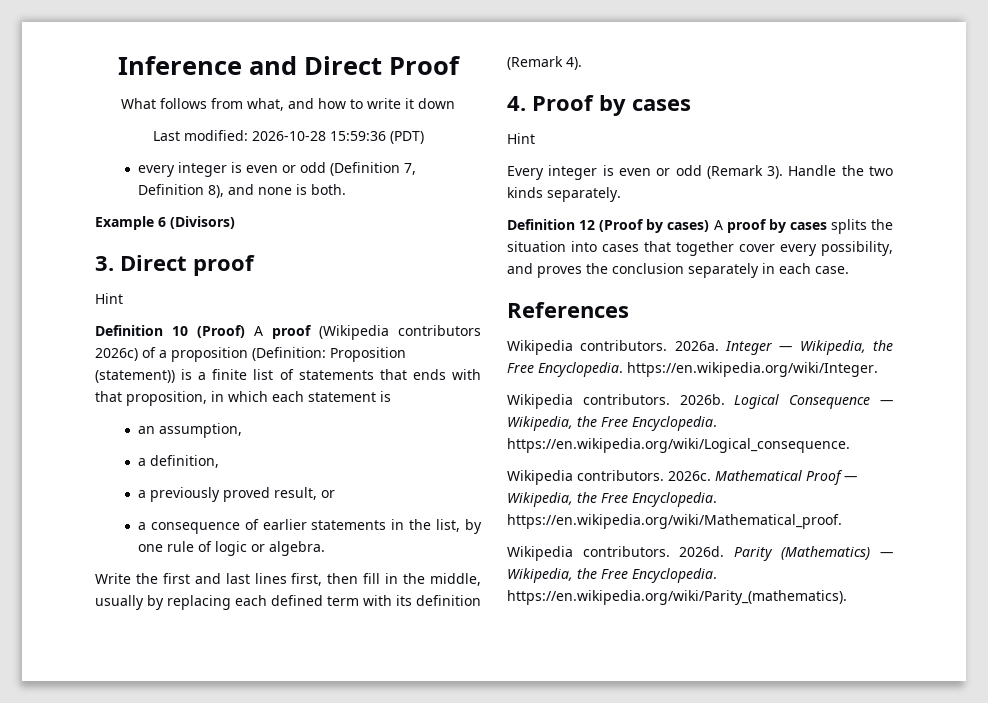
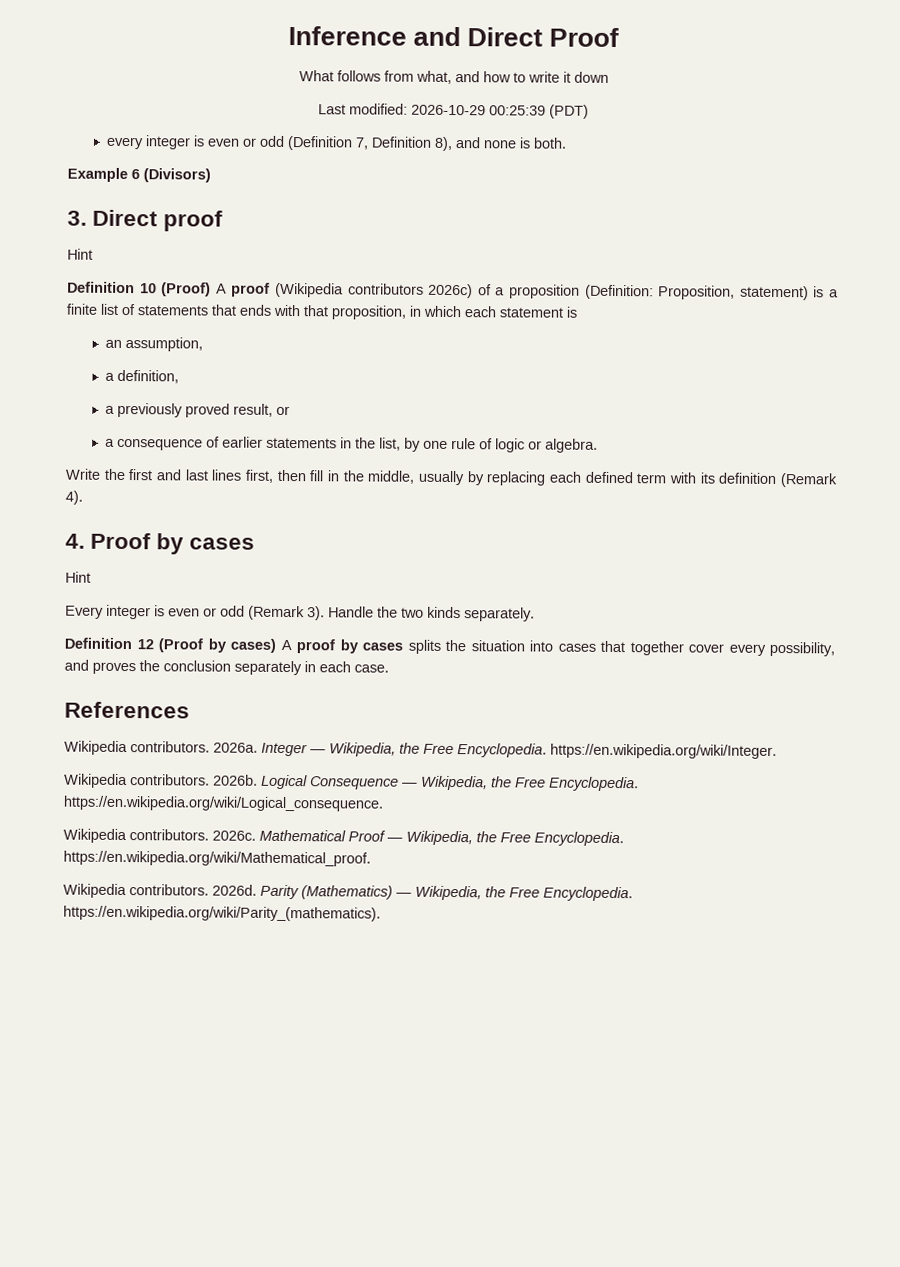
- Last modified: 2026-10-28 15:59:36 (PDT)
+ Last modified: 2026-10-29 00:25:39 (PDT)
- Definition 10 (Proof) A proof (Wikipedia contributors 2026c) of a proposition (Definition: Proposition (statement)) is a finite list of statements that ends with that proposition, in which each statement is
+ Definition 10 (Proof) A proof (Wikipedia contributors 2026c) of a proposition (Definition: Proposition, statement) is a finite list of statements that ends with that proposition, in which each statement is

